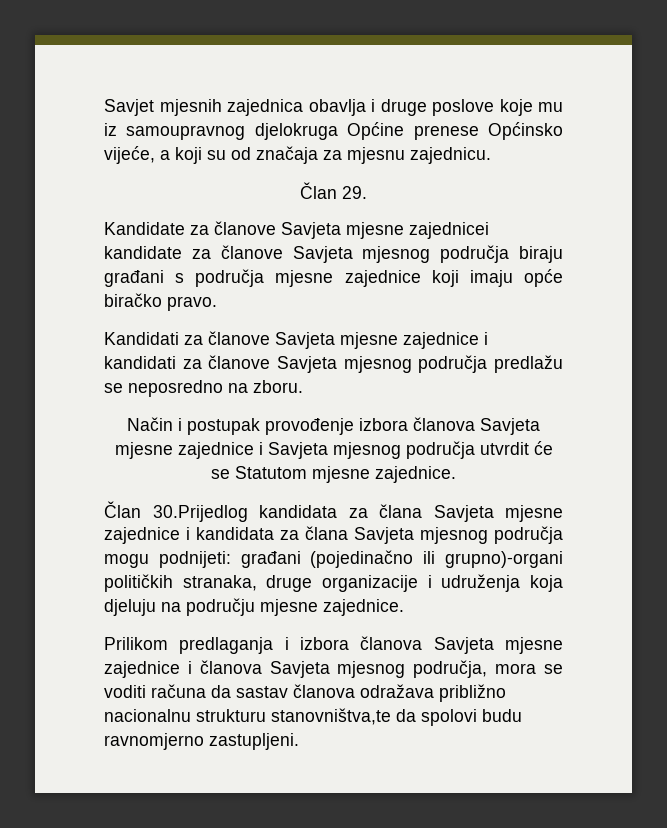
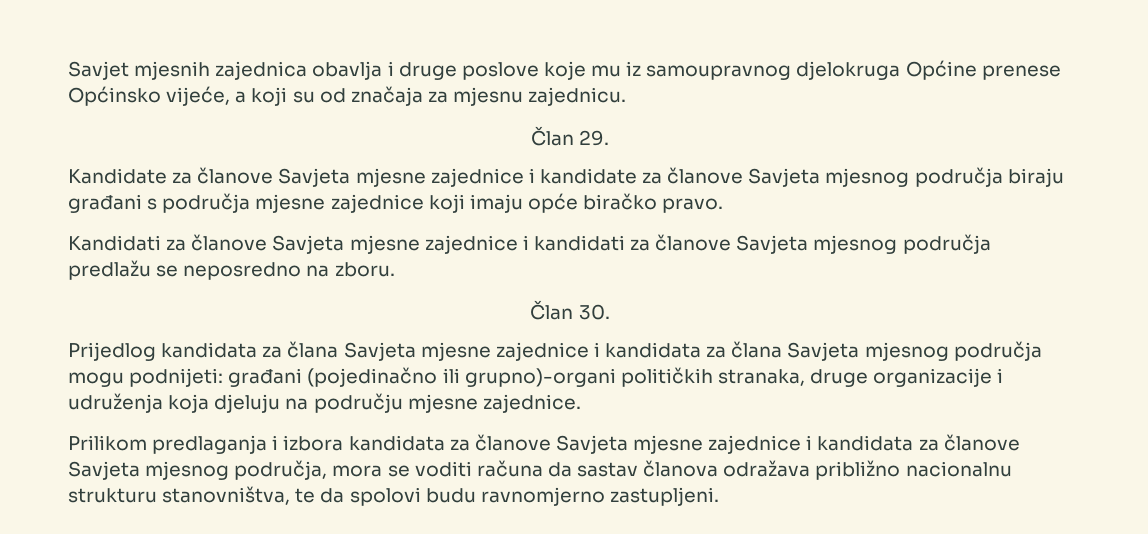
- Kandidate za članove Savjeta mjesne zajednicei kandidate za članove Savjeta mjesnog područja biraju građani s područja mjesne zajednice koji imaju opće biračko pravo.
+ Kandidate za članove Savjeta mjesne zajednice i kandidate za članove Savjeta mjesnog područja biraju građani s područja mjesne zajednice koji imaju opće biračko pravo.
- Način i postupak provođenje izbora članova Savjeta mjesne zajednice i Savjeta mjesnog područja utvrdit će se Statutom mjesne zajednice.
- Član 30.Prijedlog kandidata za člana Savjeta mjesne zajednice i kandidata za člana Savjeta mjesnog područja mogu podnijeti: građani (pojedinačno ili grupno)-organi političkih stranaka, druge organizacije i udruženja koja djeluju na području mjesne zajednice.
+ Član 30.
+ Prijedlog kandidata za člana Savjeta mjesne zajednice i kandidata za člana Savjeta mjesnog područja mogu podnijeti: građani (pojedinačno ili grupno)-organi političkih stranaka, druge organizacije i udruženja koja djeluju na području mjesne zajednice.
- Prilikom predlaganja i izbora članova Savjeta mjesne zajednice i članova Savjeta mjesnog područja, mora se voditi računa da sastav članova odražava približno nacionalnu strukturu stanovništva,te da spolovi budu ravnomjerno zastupljeni.
+ Prilikom predlaganja i izbora kandidata za članove Savjeta mjesne zajednice i kandidata za članove Savjeta mjesnog područja, mora se voditi računa da sastav članova odražava približno nacionalnu strukturu stanovništva, te da spolovi budu ravnomjerno zastupljeni.

